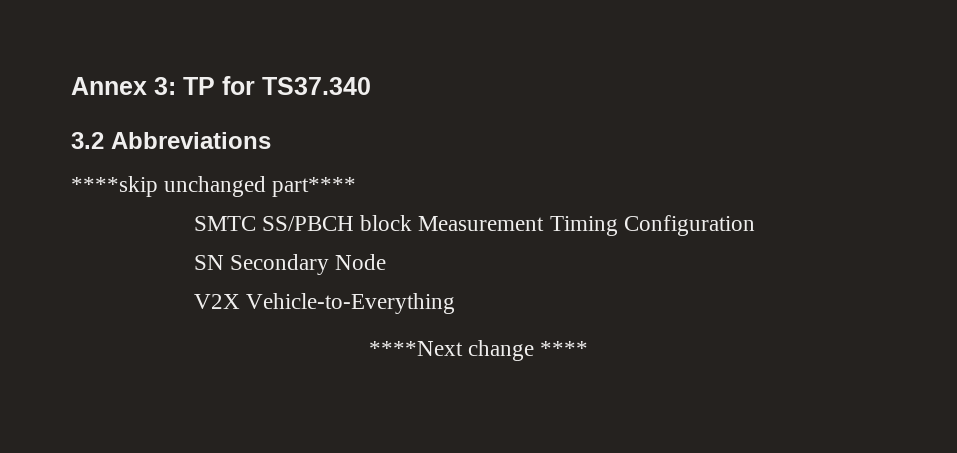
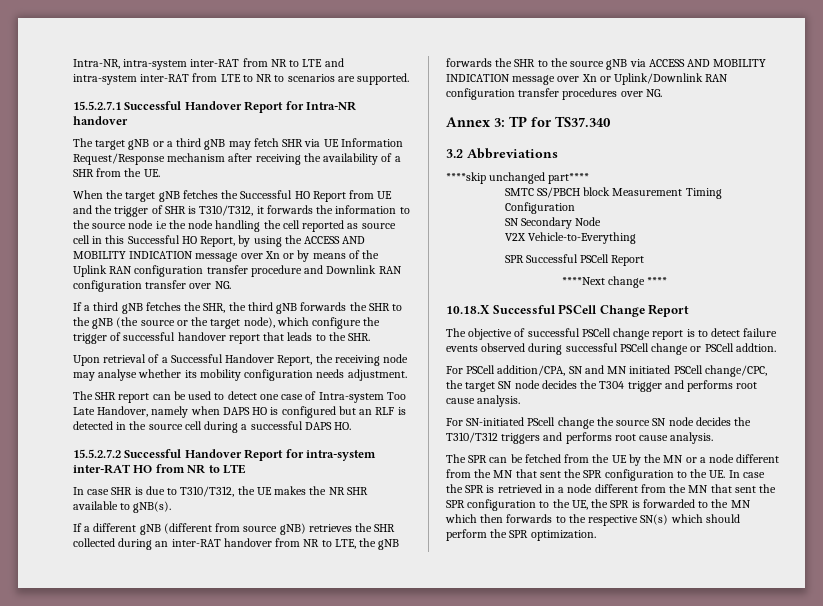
+ Intra-NR, intra-system inter-RAT from NR to LTE and intra-system inter-RAT from LTE to NR to scenarios are supported.
+ 15.5.2.7.1 Successful Handover Report for Intra-NR handover
+ The target gNB or a third gNB may fetch SHR via UE Information Request/Response mechanism after receiving the availability of a SHR from the UE.
+ When the target gNB fetches the Successful HO Report from UE and the trigger of SHR is T310/T312, it forwards the information to the source node i.e the node handling the cell reported as source cell in this Successful HO Report, by using the ACCESS AND MOBILITY INDICATION message over Xn or by means of the Uplink RAN configuration transfer procedure and Downlink RAN configuration transfer over NG.
+ If a third gNB fetches the SHR, the third gNB forwards the SHR to the gNB (the source or the target node), which configure the trigger of successful handover report that leads to the SHR.
+ Upon retrieval of a Successful Handover Report, the receiving node may analyse whether its mobility configuration needs adjustment.
+ The SHR report can be used to detect one case of Intra-system Too Late Handover, namely when DAPS HO is configured but an RLF is detected in the source cell during a successful DAPS HO.
+ 15.5.2.7.2 Successful Handover Report for intra-system inter-RAT HO from NR to LTE
+ In case SHR is due to T310/T312, the UE makes the NR SHR available to gNB(s).
+ If a different gNB (different from source gNB) retrieves the SHR collected during an inter-RAT handover from NR to LTE, the gNB forwards the SHR to the source gNB via ACCESS AND MOBILITY INDICATION message over Xn or Uplink/Downlink RAN configuration transfer procedures over NG.
+ SPR Successful PSCell Report
+ 10.18.X Successful PSCell Change Report
+ The objective of successful PSCell change report is to detect failure events observed during successful PSCell change or PSCell addtion.
+ For PSCell addition/CPA, SN and MN initiated PSCell change/CPC, the target SN node decides the T304 trigger and performs root cause analysis.
+ For SN-initiated PScell change the source SN node decides the T310/T312 triggers and performs root cause analysis.
+ The SPR can be fetched from the UE by the MN or a node different from the MN that sent the SPR configuration to the UE. In case the SPR is retrieved in a node different from the MN that sent the SPR configuration to the UE, the SPR is forwarded to the MN which then forwards to the respective SN(s) which should perform the SPR optimization.

